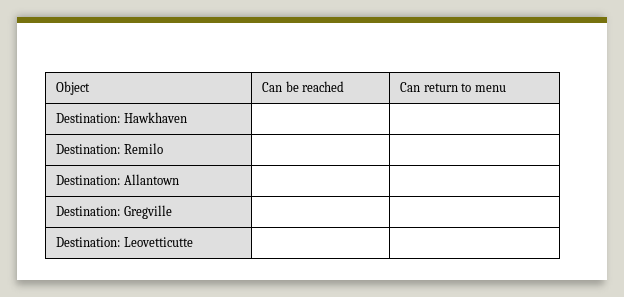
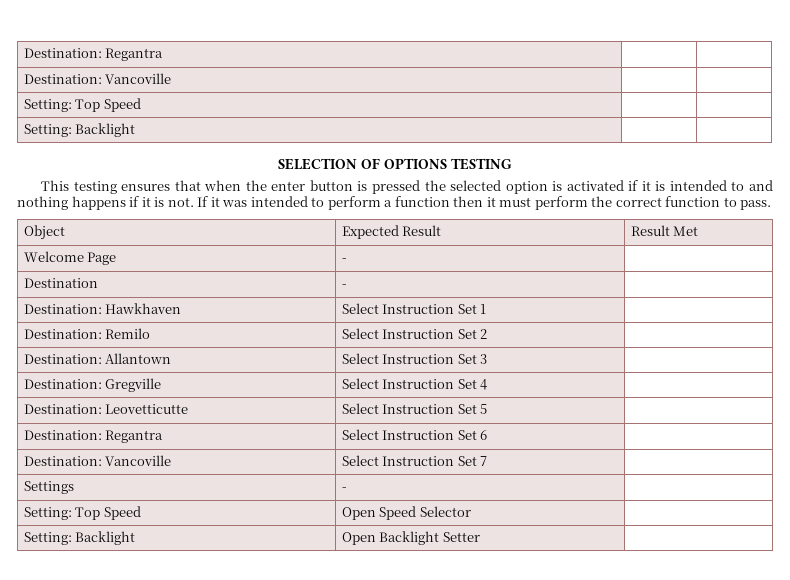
- Object | Can be reached | Can return to menu
- Destination: Hawkhaven | |
- Destination: Remilo | |
- Destination: Allantown | |
- Destination: Gregville | |
- Destination: Leovetticutte | |
+ Destination: Regantra | |
+ Destination: Vancoville | |
+ Setting: Top Speed | |
+ Setting: Backlight | |
+ SELECTION OF OPTIONS TESTING
+ This testing ensures that when the enter button is pressed the selected option is activated if it is intended to and nothing happens if it is not. If it was intended to perform a function then it must perform the correct function to pass.
+ Object | Expected Result | Result Met
+ Welcome Page | - |
+ Destination | - |
+ Destination: Hawkhaven | Select Instruction Set 1 |
+ Destination: Remilo | Select Instruction Set 2 |
+ Destination: Allantown | Select Instruction Set 3 |
+ Destination: Gregville | Select Instruction Set 4 |
+ Destination: Leovetticutte | Select Instruction Set 5 |
+ Destination: Regantra | Select Instruction Set 6 |
+ Destination: Vancoville | Select Instruction Set 7 |
+ Settings | - |
+ Setting: Top Speed | Open Speed Selector |
+ Setting: Backlight | Open Backlight Setter |

